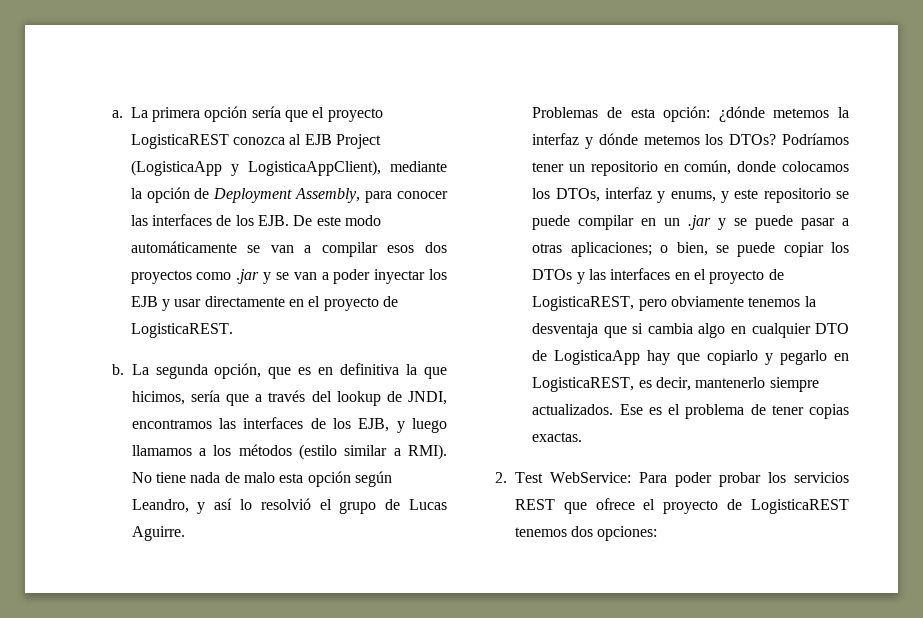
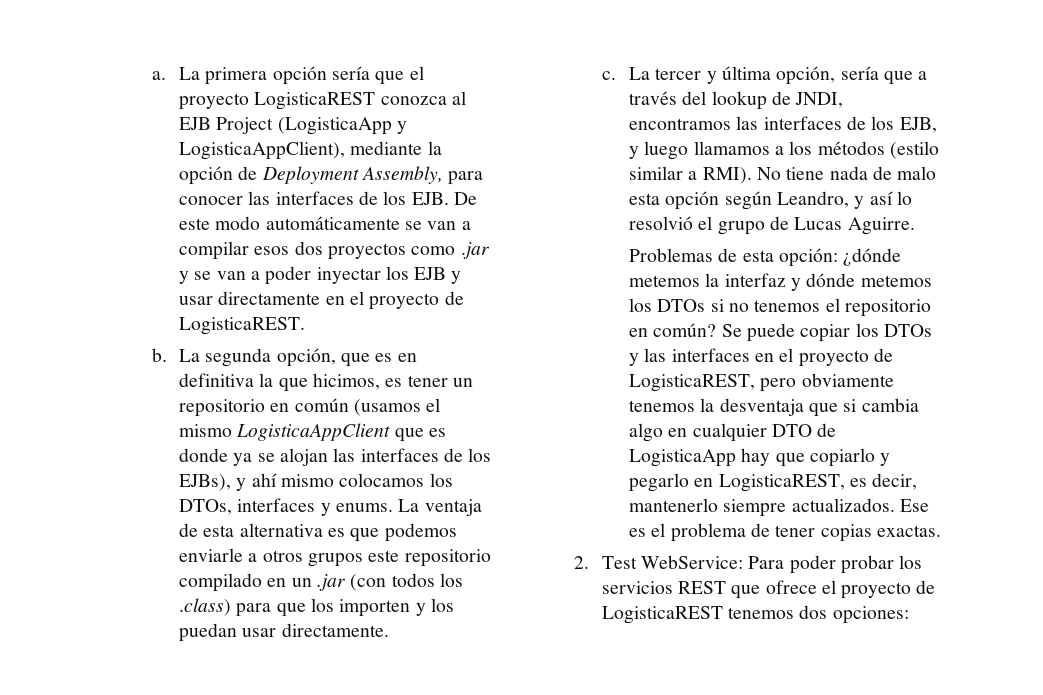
- La segunda opción, que es en definitiva la que hicimos, sería que a través del lookup de JNDI, encontramos las interfaces de los EJB, y luego llamamos a los métodos (estilo similar a RMI).
+ La segunda opción, que es en definitiva la que hicimos, es tener un repositorio en común (usamos el mismo LogisticaAppClient que es donde ya se alojan las interfaces de los EJBs), y ahí mismo colocamos los DTOs, interfaces y enums. La ventaja de esta alternativa es que podemos enviarle a otros grupos este repositorio compilado en un .jar (con todos los .class) para que los importen y los puedan usar directamente.
+ c. La tercer y última opción, sería que a través del lookup de JNDI, encontramos las interfaces de los EJB, y luego llamamos a los métodos (estilo similar a RMI).
- Problemas de esta opción: ¿dónde metemos la interfaz y dónde metemos los DTOs? Podríamos tener un repositorio en común, donde colocamos los DTOs, interfaz y enums, y este repositorio se puede compilar en un .jar y se puede pasar a otras aplicaciones; o bien, se puede copiar los DTOs y las interfaces en el proyecto de LogisticaREST, pero obviamente tenemos la desventaja que si cambia algo en cualquier DTO de LogisticaApp hay que copiarlo y pegarlo en LogisticaREST, es decir, mantenerlo siempre actualizados.
+ Problemas de esta opción: ¿dónde metemos la interfaz y dónde metemos los DTOs si no tenemos el repositorio en común? Se puede copiar los DTOs y las interfaces en el proyecto de LogisticaREST, pero obviamente tenemos la desventaja que si cambia algo en cualquier DTO de LogisticaApp hay que copiarlo y pegarlo en LogisticaREST, es decir, mantenerlo siempre actualizados.

